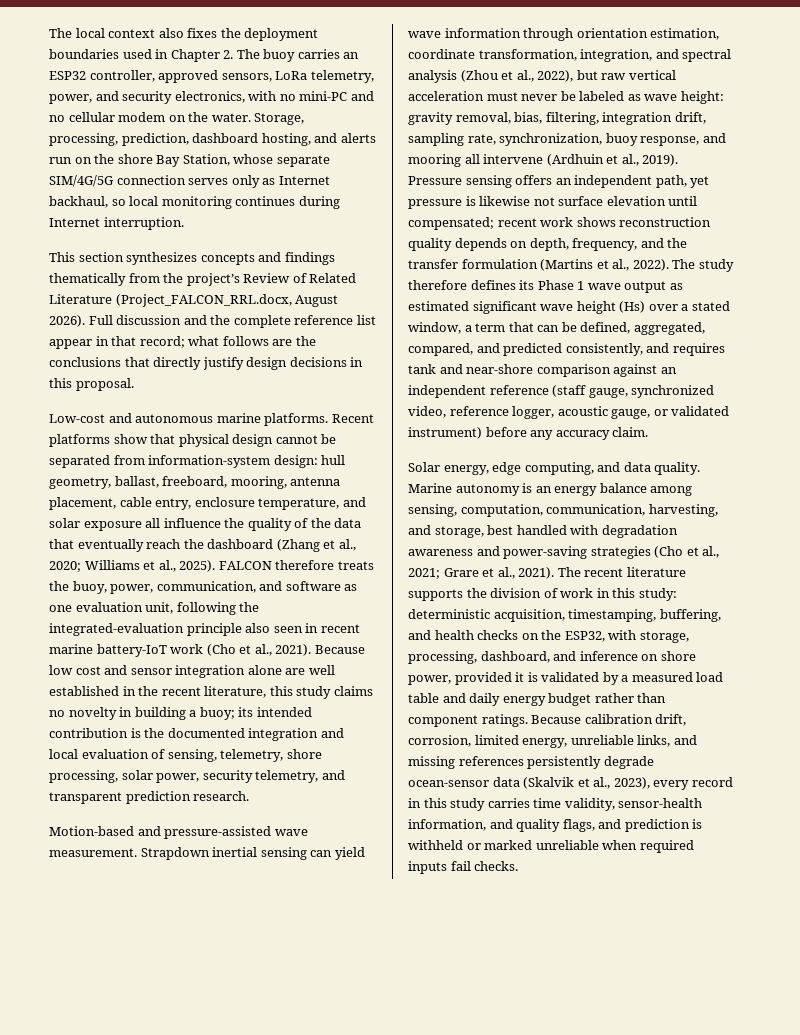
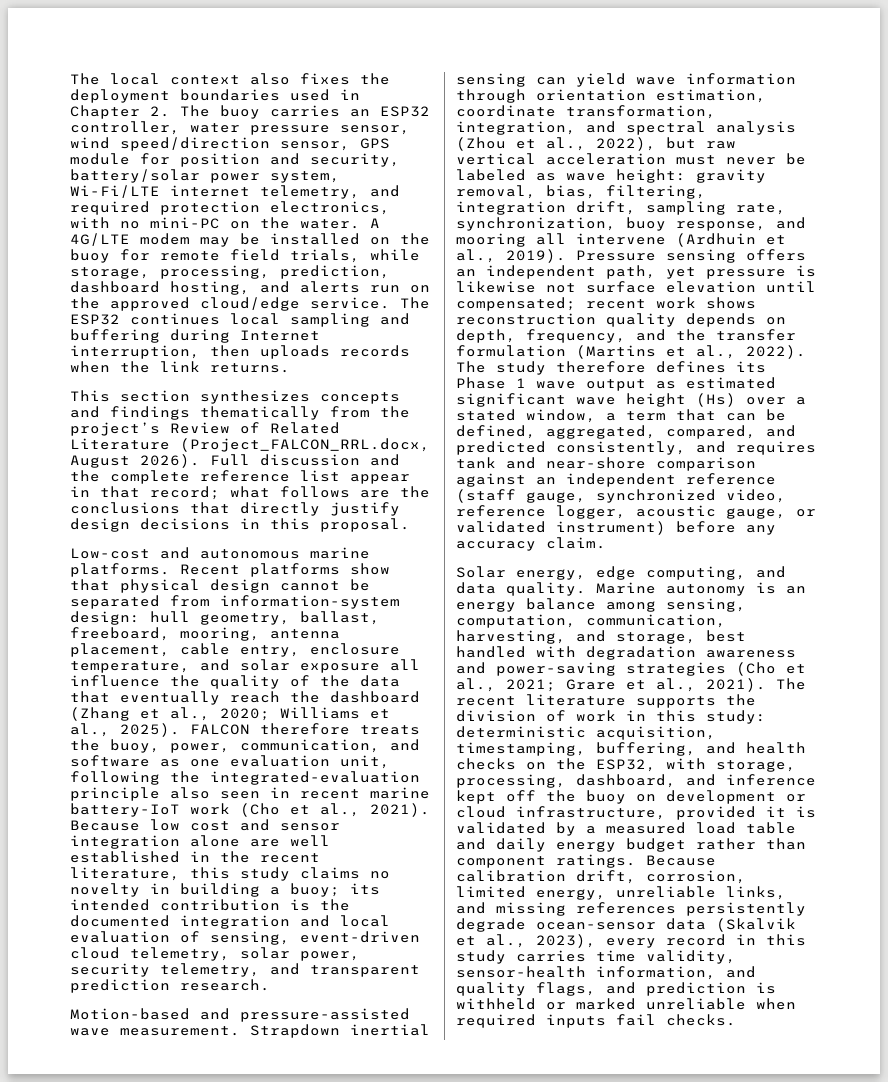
- The local context also fixes the deployment boundaries used in Chapter 2. The buoy carries an ESP32 controller, approved sensors, LoRa telemetry, power, and security electronics, with no mini-PC and no cellular modem on the water. Storage, processing, prediction, dashboard hosting, and alerts run on the shore Bay Station, whose separate SIM/4G/5G connection serves only as Internet backhaul, so local monitoring continues during Internet interruption.
+ The local context also fixes the deployment boundaries used in Chapter 2. The buoy carries an ESP32 controller, water pressure sensor, wind speed/direction sensor, GPS module for position and security, battery/solar power system, Wi-Fi/LTE internet telemetry, and required protection electronics, with no mini-PC on the water. A 4G/LTE modem may be installed on the buoy for remote field trials, while storage, processing, prediction, dashboard hosting, and alerts run on the approved cloud/edge service. The ESP32 continues local sampling and buffering during Internet interruption, then uploads records when the link returns.
- Because low cost and sensor integration alone are well established in the recent literature, this study claims no novelty in building a buoy; its intended contribution is the documented integration and local evaluation of sensing, telemetry, shore processing, solar power, security telemetry, and transparent prediction research.
+ Because low cost and sensor integration alone are well established in the recent literature, this study claims no novelty in building a buoy; its intended contribution is the documented integration and local evaluation of sensing, event-driven cloud telemetry, solar power, security telemetry, and transparent prediction research.
- The recent literature supports the division of work in this study: deterministic acquisition, timestamping, buffering, and health checks on the ESP32, with storage, processing, dashboard, and inference on shore power, provided it is validated by a measured load table and daily energy budget rather than component ratings.
+ The recent literature supports the division of work in this study: deterministic acquisition, timestamping, buffering, and health checks on the ESP32, with storage, processing, dashboard, and inference kept off the buoy on development or cloud infrastructure, provided it is validated by a measured load table and daily energy budget rather than component ratings.

